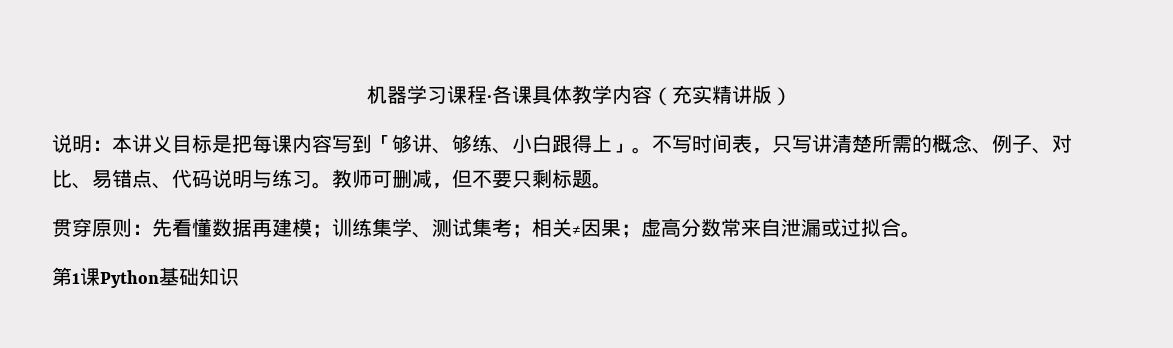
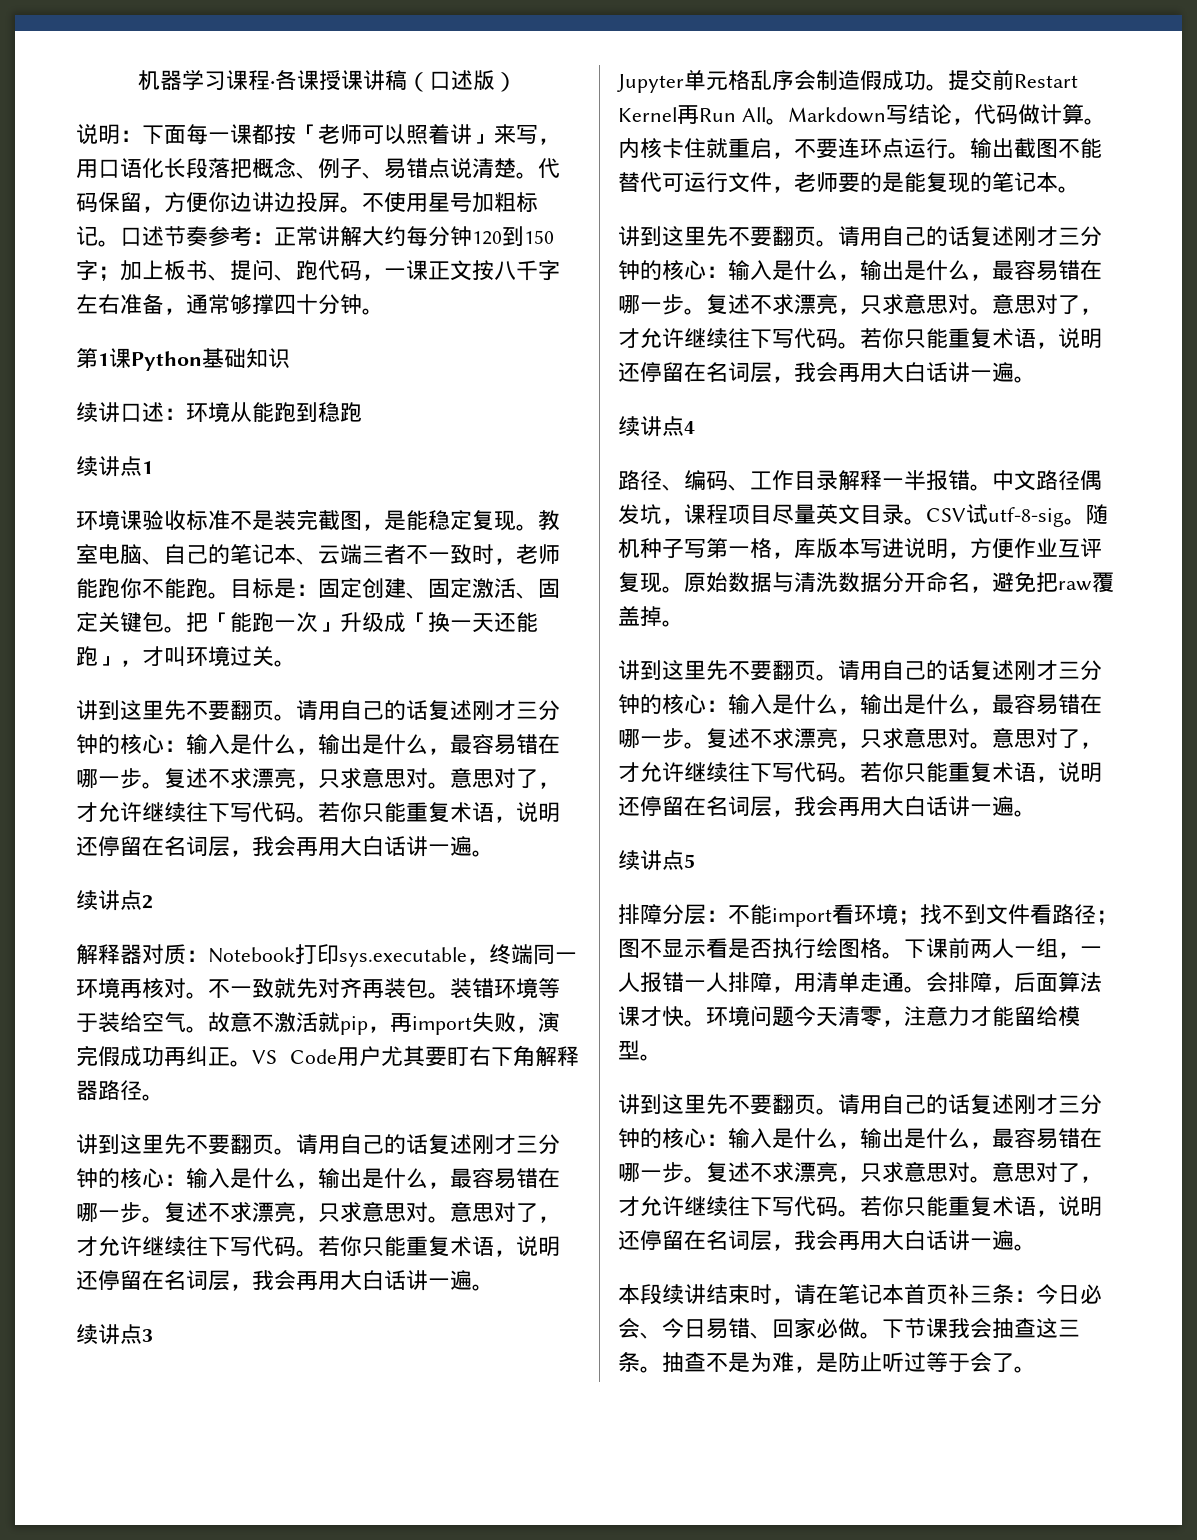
- 机器学习课程·各课具体教学内容（充实精讲版）
- 说明：本讲义目标是把每课内容写到「够讲、够练、小白跟得上」。不写时间表，只写讲清楚所需的概念、例子、对比、易错点、代码说明与练习。教师可删减，但不要只剩标题。
- 贯穿原则：先看懂数据再建模；训练集学、测试集考；相关≠因果；虚高分数常来自泄漏或过拟合。
+ 机器学习课程·各课授课讲稿（口述版）
+ 说明：下面每一课都按「老师可以照着讲」来写，用口语化长段落把概念、例子、易错点说清楚。代码保留，方便你边讲边投屏。不使用星号加粗标记。口述节奏参考：正常讲解大约每分钟120到150字；加上板书、提问、跑代码，一课正文按八千字左右准备，通常够撑四十分钟。
+ 续讲口述：环境从能跑到稳跑
+ 续讲点1
+ 环境课验收标准不是装完截图，是能稳定复现。教室电脑、自己的笔记本、云端三者不一致时，老师能跑你不能跑。目标是：固定创建、固定激活、固定关键包。把「能跑一次」升级成「换一天还能跑」，才叫环境过关。
+ 讲到这里先不要翻页。请用自己的话复述刚才三分钟的核心：输入是什么，输出是什么，最容易错在哪一步。复述不求漂亮，只求意思对。意思对了，才允许继续往下写代码。若你只能重复术语，说明还停留在名词层，我会再用大白话讲一遍。
+ 续讲点2
+ 解释器对质：Notebook打印sys.executable，终端同一环境再核对。不一致就先对齐再装包。装错环境等于装给空气。故意不激活就pip，再import失败，演完假成功再纠正。VS Code用户尤其要盯右下角解释器路径。
+ 讲到这里先不要翻页。请用自己的话复述刚才三分钟的核心：输入是什么，输出是什么，最容易错在哪一步。复述不求漂亮，只求意思对。意思对了，才允许继续往下写代码。若你只能重复术语，说明还停留在名词层，我会再用大白话讲一遍。
+ 续讲点3
+ Jupyter单元格乱序会制造假成功。提交前Restart Kernel再Run All。Markdown写结论，代码做计算。内核卡住就重启，不要连环点运行。输出截图不能替代可运行文件，老师要的是能复现的笔记本。
+ 讲到这里先不要翻页。请用自己的话复述刚才三分钟的核心：输入是什么，输出是什么，最容易错在哪一步。复述不求漂亮，只求意思对。意思对了，才允许继续往下写代码。若你只能重复术语，说明还停留在名词层，我会再用大白话讲一遍。
+ 续讲点4
+ 路径、编码、工作目录解释一半报错。中文路径偶发坑，课程项目尽量英文目录。CSV试utf-8-sig。随机种子写第一格，库版本写进说明，方便作业互评复现。原始数据与清洗数据分开命名，避免把raw覆盖掉。
+ 讲到这里先不要翻页。请用自己的话复述刚才三分钟的核心：输入是什么，输出是什么，最容易错在哪一步。复述不求漂亮，只求意思对。意思对了，才允许继续往下写代码。若你只能重复术语，说明还停留在名词层，我会再用大白话讲一遍。
+ 续讲点5
+ 排障分层：不能import看环境；找不到文件看路径；图不显示看是否执行绘图格。下课前两人一组，一人报错一人排障，用清单走通。会排障，后面算法课才快。环境问题今天清零，注意力才能留给模型。
+ 讲到这里先不要翻页。请用自己的话复述刚才三分钟的核心：输入是什么，输出是什么，最容易错在哪一步。复述不求漂亮，只求意思对。意思对了，才允许继续往下写代码。若你只能重复术语，说明还停留在名词层，我会再用大白话讲一遍。
+ 本段续讲结束时，请在笔记本首页补三条：今日必会、今日易错、回家必做。下节课我会抽查这三条。抽查不是为难，是防止听过等于会了。

